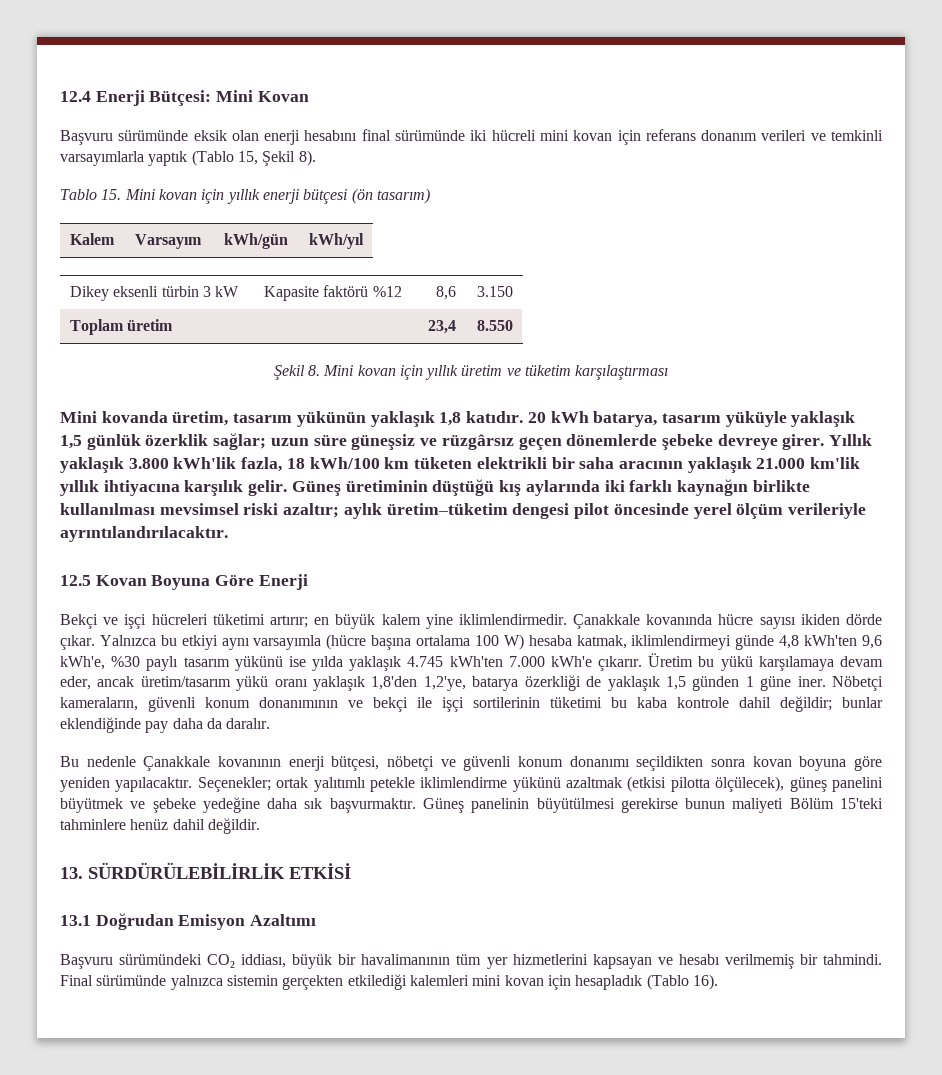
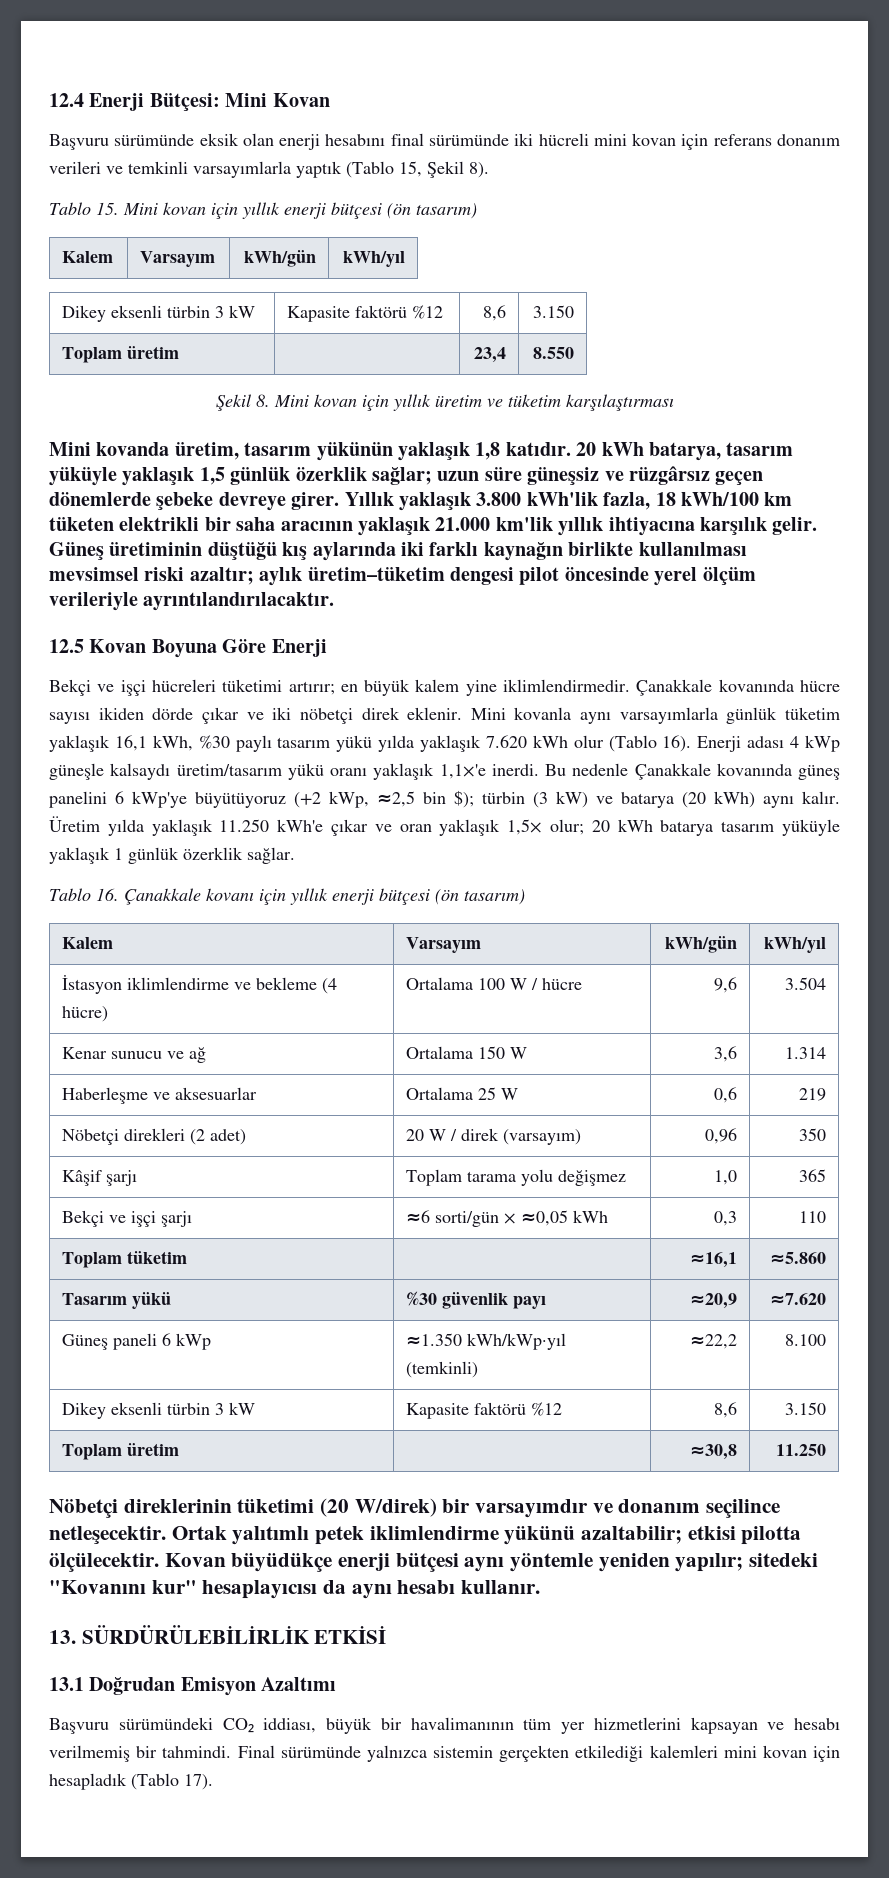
- Çanakkale kovanında hücre sayısı ikiden dörde çıkar. Yalnızca bu etkiyi aynı varsayımla (hücre başına ortalama 100 W) hesaba katmak, iklimlendirmeyi günde 4,8 kWh'ten 9,6 kWh'e, %30 paylı tasarım yükünü ise yılda yaklaşık 4.745 kWh'ten 7.000 kWh'e çıkarır. Üretim bu yükü karşılamaya devam eder, ancak üretim/tasarım yükü oranı yaklaşık 1,8'den 1,2'ye, batarya özerkliği de yaklaşık 1,5 günden 1 güne iner. Nöbetçi kameraların, güvenli konum donanımının ve bekçi ile işçi sortilerinin tüketimi bu kaba kontrole dahil değildir; bunlar eklendiğinde pay daha da daralır.
- Bu nedenle Çanakkale kovanının enerji bütçesi, nöbetçi ve güvenli konum donanımı seçildikten sonra kovan boyuna göre yeniden yapılacaktır. Seçenekler; ortak yalıtımlı petekle iklimlendirme yükünü azaltmak (etkisi pilotta ölçülecek), güneş panelini büyütmek ve şebeke yedeğine daha sık başvurmaktır. Güneş panelinin büyütülmesi gerekirse bunun maliyeti Bölüm 15'teki tahminlere henüz dahil değildir.
+ Çanakkale kovanında hücre sayısı ikiden dörde çıkar ve iki nöbetçi direk eklenir. Mini kovanla aynı varsayımlarla günlük tüketim yaklaşık 16,1 kWh, %30 paylı tasarım yükü yılda yaklaşık 7.620 kWh olur (Tablo 16). Enerji adası 4 kWp güneşle kalsaydı üretim/tasarım yükü oranı yaklaşık 1,1×'e inerdi. Bu nedenle Çanakkale kovanında güneş panelini 6 kWp'ye büyütüyoruz (+2 kWp, ≈2,5 bin $); türbin (3 kW) ve batarya (20 kWh) aynı kalır. Üretim yılda yaklaşık 11.250 kWh'e çıkar ve oran yaklaşık 1,5× olur; 20 kWh batarya tasarım yüküyle yaklaşık 1 günlük özerklik sağlar.
+ Tablo 16. Çanakkale kovanı için yıllık enerji bütçesi (ön tasarım)
+ Kalem | Varsayım | kWh/gün | kWh/yıl
+ İstasyon iklimlendirme ve bekleme (4 hücre) | Ortalama 100 W / hücre | 9,6 | 3.504
+ Kenar sunucu ve ağ | Ortalama 150 W | 3,6 | 1.314
+ Haberleşme ve aksesuarlar | Ortalama 25 W | 0,6 | 219
+ Nöbetçi direkleri (2 adet) | 20 W / direk (varsayım) | 0,96 | 350
+ Kâşif şarjı | Toplam tarama yolu değişmez | 1,0 | 365
+ Bekçi ve işçi şarjı | ≈6 sorti/gün × ≈0,05 kWh | 0,3 | 110
+ Toplam tüketim | | ≈16,1 | ≈5.860
+ Tasarım yükü | %30 güvenlik payı | ≈20,9 | ≈7.620
+ Güneş paneli 6 kWp | ≈1.350 kWh/kWp·yıl (temkinli) | ≈22,2 | 8.100
+ Dikey eksenli türbin 3 kW | Kapasite faktörü %12 | 8,6 | 3.150
+ Toplam üretim | | ≈30,8 | 11.250
+ Nöbetçi direklerinin tüketimi (20 W/direk) bir varsayımdır ve donanım seçilince netleşecektir. Ortak yalıtımlı petek iklimlendirme yükünü azaltabilir; etkisi pilotta ölçülecektir. Kovan büyüdükçe enerji bütçesi aynı yöntemle yeniden yapılır; sitedeki "Kovanını kur" hesaplayıcısı da aynı hesabı kullanır.
- Final sürümünde yalnızca sistemin gerçekten etkilediği kalemleri mini kovan için hesapladık (Tablo 16).
+ Final sürümünde yalnızca sistemin gerçekten etkilediği kalemleri mini kovan için hesapladık (Tablo 17).

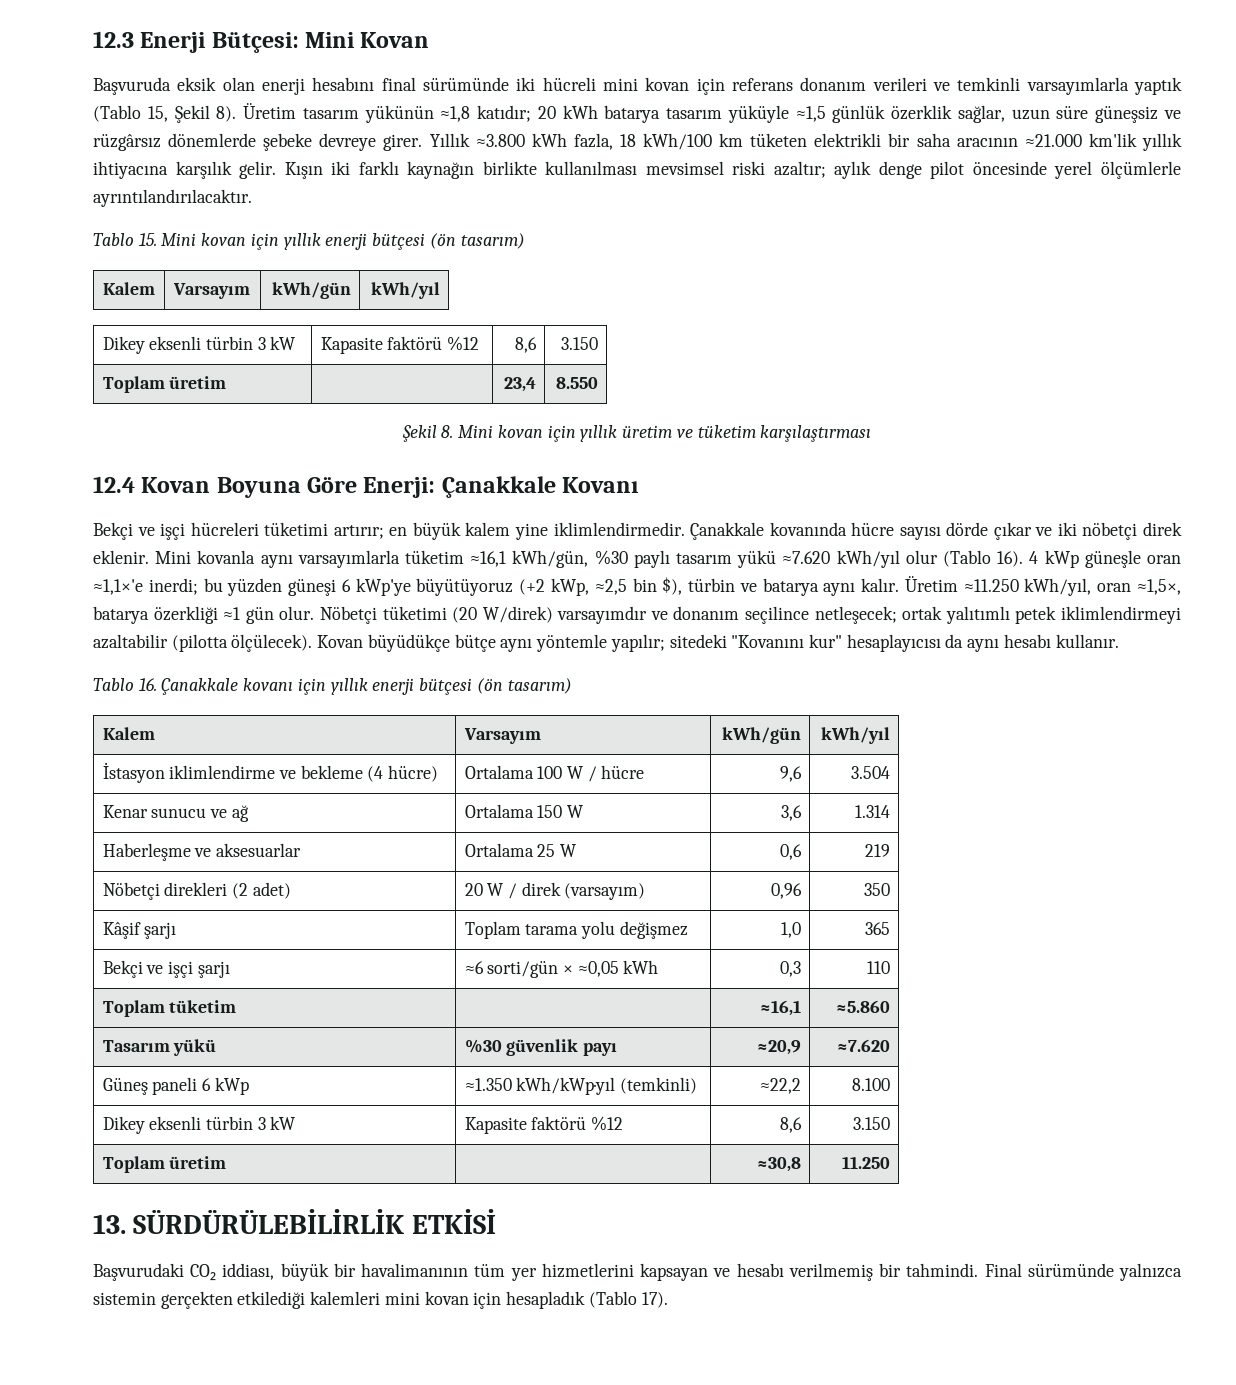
- 12.4 Enerji Bütçesi: Mini Kovan
+ 12.3 Enerji Bütçesi: Mini Kovan
- Başvuru sürümünde eksik olan enerji hesabını final sürümünde iki hücreli mini kovan için referans donanım verileri ve temkinli varsayımlarla yaptık (Tablo 15, Şekil 8).
+ Başvuruda eksik olan enerji hesabını final sürümünde iki hücreli mini kovan için referans donanım verileri ve temkinli varsayımlarla yaptık (Tablo 15, Şekil 8). Üretim tasarım yükünün ≈1,8 katıdır; 20 kWh batarya tasarım yüküyle ≈1,5 günlük özerklik sağlar, uzun süre güneşsiz ve rüzgârsız dönemlerde şebeke devreye girer. Yıllık ≈3.800 kWh fazla, 18 kWh/100 km tüketen elektrikli bir saha aracının ≈21.000 km'lik yıllık ihtiyacına karşılık gelir. Kışın iki farklı kaynağın birlikte kullanılması mevsimsel riski azaltır; aylık denge pilot öncesinde yerel ölçümlerle ayrıntılandırılacaktır.
- Mini kovanda üretim, tasarım yükünün yaklaşık 1,8 katıdır. 20 kWh batarya, tasarım yüküyle yaklaşık 1,5 günlük özerklik sağlar; uzun süre güneşsiz ve rüzgârsız geçen dönemlerde şebeke devreye girer. Yıllık yaklaşık 3.800 kWh'lik fazla, 18 kWh/100 km tüketen elektrikli bir saha aracının yaklaşık 21.000 km'lik yıllık ihtiyacına karşılık gelir. Güneş üretiminin düştüğü kış aylarında iki farklı kaynağın birlikte kullanılması mevsimsel riski azaltır; aylık üretim–tüketim dengesi pilot öncesinde yerel ölçüm verileriyle ayrıntılandırılacaktır.
- 12.5 Kovan Boyuna Göre Enerji
+ 12.4 Kovan Boyuna Göre Enerji: Çanakkale Kovanı
- Çanakkale kovanında hücre sayısı ikiden dörde çıkar ve iki nöbetçi direk eklenir.
+ Çanakkale kovanında hücre sayısı dörde çıkar ve iki nöbetçi direk eklenir.
- Mini kovanla aynı varsayımlarla günlük tüketim yaklaşık 16,1 kWh, %30 paylı tasarım yükü yılda yaklaşık 7.620 kWh olur (Tablo 16).
+ Mini kovanla aynı varsayımlarla tüketim ≈16,1 kWh/gün, %30 paylı tasarım yükü ≈7.620 kWh/yıl olur (Tablo 16).
- Enerji adası 4 kWp güneşle kalsaydı üretim/tasarım yükü oranı yaklaşık 1,1×'e inerdi. Bu nedenle Çanakkale kovanında güneş panelini 6 kWp'ye büyütüyoruz (+2 kWp, ≈2,5 bin $); türbin (3 kW) ve batarya (20 kWh) aynı kalır. Üretim yılda yaklaşık 11.250 kWh'e çıkar ve oran yaklaşık 1,5× olur; 20 kWh batarya tasarım yüküyle yaklaşık 1 günlük özerklik sağlar.
+ 4 kWp güneşle oran ≈1,1×'e inerdi; bu yüzden güneşi 6 kWp'ye büyütüyoruz (+2 kWp, ≈2,5 bin $), türbin ve batarya aynı kalır. Üretim ≈11.250 kWh/yıl, oran ≈1,5×, batarya özerkliği ≈1 gün olur. Nöbetçi tüketimi (20 W/direk) varsayımdır ve donanım seçilince netleşecek; ortak yalıtımlı petek iklimlendirmeyi azaltabilir (pilotta ölçülecek). Kovan büyüdükçe bütçe aynı yöntemle yapılır; sitedeki "Kovanını kur" hesaplayıcısı da aynı hesabı kullanır.
- Nöbetçi direklerinin tüketimi (20 W/direk) bir varsayımdır ve donanım seçilince netleşecektir. Ortak yalıtımlı petek iklimlendirme yükünü azaltabilir; etkisi pilotta ölçülecektir. Kovan büyüdükçe enerji bütçesi aynı yöntemle yeniden yapılır; sitedeki "Kovanını kur" hesaplayıcısı da aynı hesabı kullanır.
  13. SÜRDÜRÜLEBİLİRLİK ETKİSİ
- 13.1 Doğrudan Emisyon Azaltımı
- Başvuru sürümündeki CO₂ iddiası, büyük bir havalimanının tüm yer hizmetlerini kapsayan ve hesabı verilmemiş bir tahmindi.
+ Başvurudaki CO₂ iddiası, büyük bir havalimanının tüm yer hizmetlerini kapsayan ve hesabı verilmemiş bir tahmindi.

